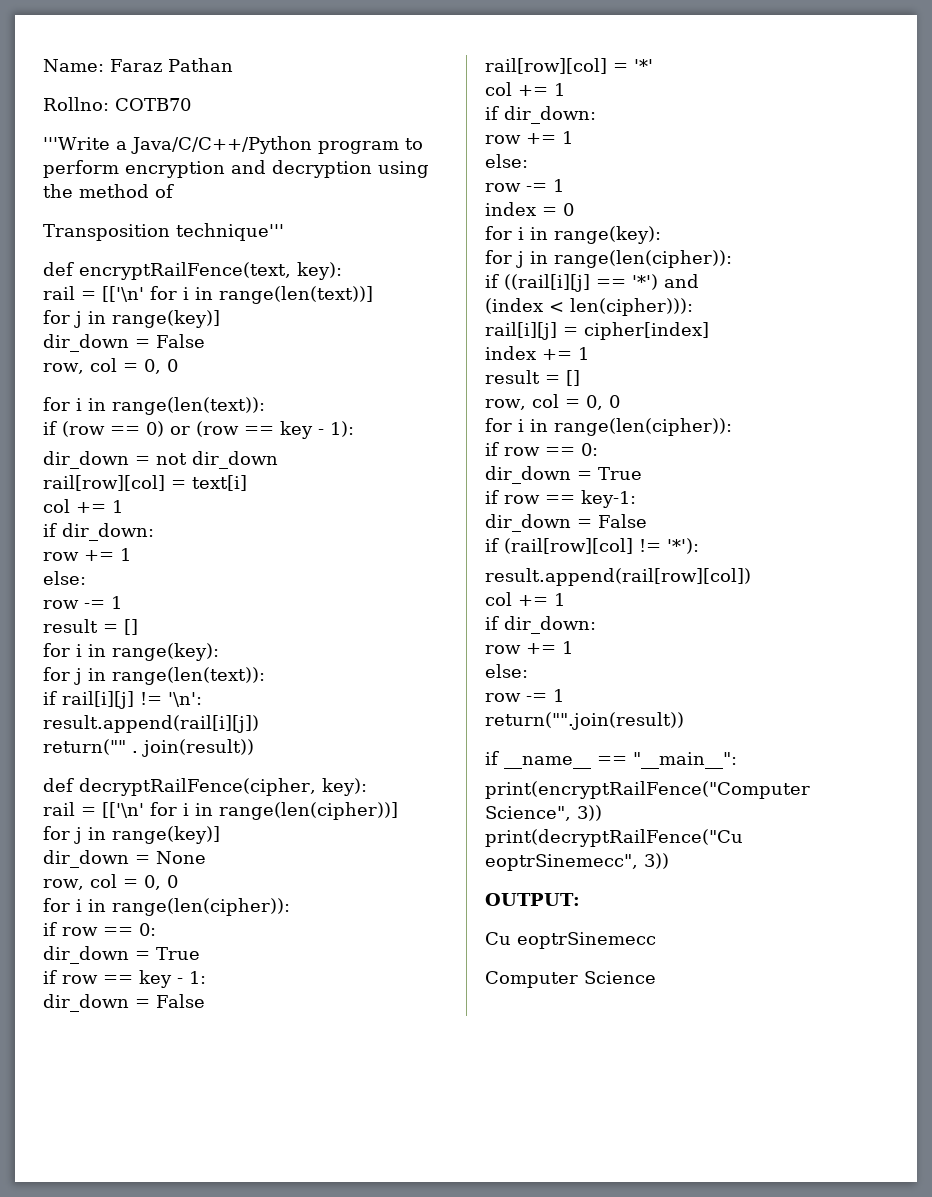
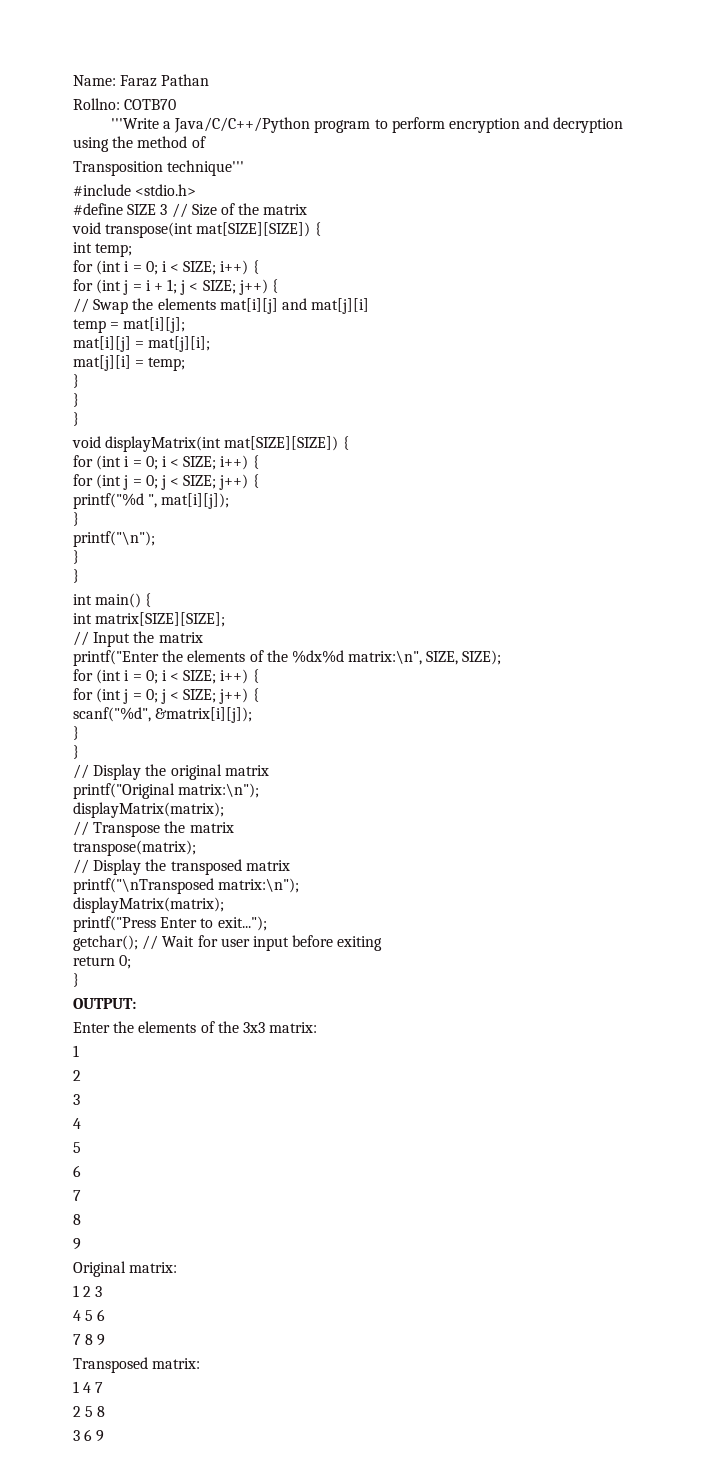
- def encryptRailFence(text, key):
- rail = [['\n' for i in range(len(text))]
- for j in range(key)]
- dir_down = False
- row, col = 0, 0
- for i in range(len(text)):
- if (row == 0) or (row == key - 1):
- dir_down = not dir_down
- rail[row][col] = text[i]
- col += 1
- if dir_down:
- row += 1
- else:
- row -= 1
- result = []
- for i in range(key):
- for j in range(len(text)):
- if rail[i][j] != '\n':
- result.append(rail[i][j])
- return("" . join(result))
- def decryptRailFence(cipher, key):
- rail = [['\n' for i in range(len(cipher))]
- for j in range(key)]
- dir_down = None
- row, col = 0, 0
- for i in range(len(cipher)):
- if row == 0:
- dir_down = True
- if row == key - 1:
- dir_down = False
- rail[row][col] = '*'
- col += 1
- if dir_down:
- row += 1
- else:
- row -= 1
- index = 0
- for i in range(key):
- for j in range(len(cipher)):
- if ((rail[i][j] == '*') and
- (index < len(cipher))):
- rail[i][j] = cipher[index]
- index += 1
- result = []
- row, col = 0, 0
- for i in range(len(cipher)):
- if row == 0:
- dir_down = True
- if row == key-1:
- dir_down = False
- if (rail[row][col] != '*'):
- result.append(rail[row][col])
- col += 1
- if dir_down:
- row += 1
- else:
- row -= 1
- return("".join(result))
- if __name__ == "__main__":
- print(encryptRailFence("Computer Science", 3))
- print(decryptRailFence("Cu eoptrSinemecc", 3))
+ #include <stdio.h>
+ #define SIZE 3 // Size of the matrix
+ void transpose(int mat[SIZE][SIZE]) {
+ int temp;
+ for (int i = 0; i < SIZE; i++) {
+ for (int j = i + 1; j < SIZE; j++) {
+ // Swap the elements mat[i][j] and mat[j][i]
+ temp = mat[i][j];
+ mat[i][j] = mat[j][i];
+ mat[j][i] = temp;
+ }
+ }
+ }
+ void displayMatrix(int mat[SIZE][SIZE]) {
+ for (int i = 0; i < SIZE; i++) {
+ for (int j = 0; j < SIZE; j++) {
+ printf("%d ", mat[i][j]);
+ }
+ printf("\n");
+ }
+ }
+ int main() {
+ int matrix[SIZE][SIZE];
+ // Input the matrix
+ printf("Enter the elements of the %dx%d matrix:\n", SIZE, SIZE);
+ for (int i = 0; i < SIZE; i++) {
+ for (int j = 0; j < SIZE; j++) {
+ scanf("%d", &matrix[i][j]);
+ }
+ }
+ // Display the original matrix
+ printf("Original matrix:\n");
+ displayMatrix(matrix);
+ // Transpose the matrix
+ transpose(matrix);
+ // Display the transposed matrix
+ printf("\nTransposed matrix:\n");
+ displayMatrix(matrix);
+ printf("Press Enter to exit...");
+ getchar(); // Wait for user input before exiting
+ return 0;
+ }
  OUTPUT:
- Cu eoptrSinemecc
- Computer Science
+ Enter the elements of the 3x3 matrix:
+ 1
+ 2
+ 3
+ 4
+ 5
+ 6
+ 7
+ 8
+ 9
+ Original matrix:
+ 1 2 3
+ 4 5 6
+ 7 8 9
+ Transposed matrix:
+ 1 4 7
+ 2 5 8
+ 3 6 9

